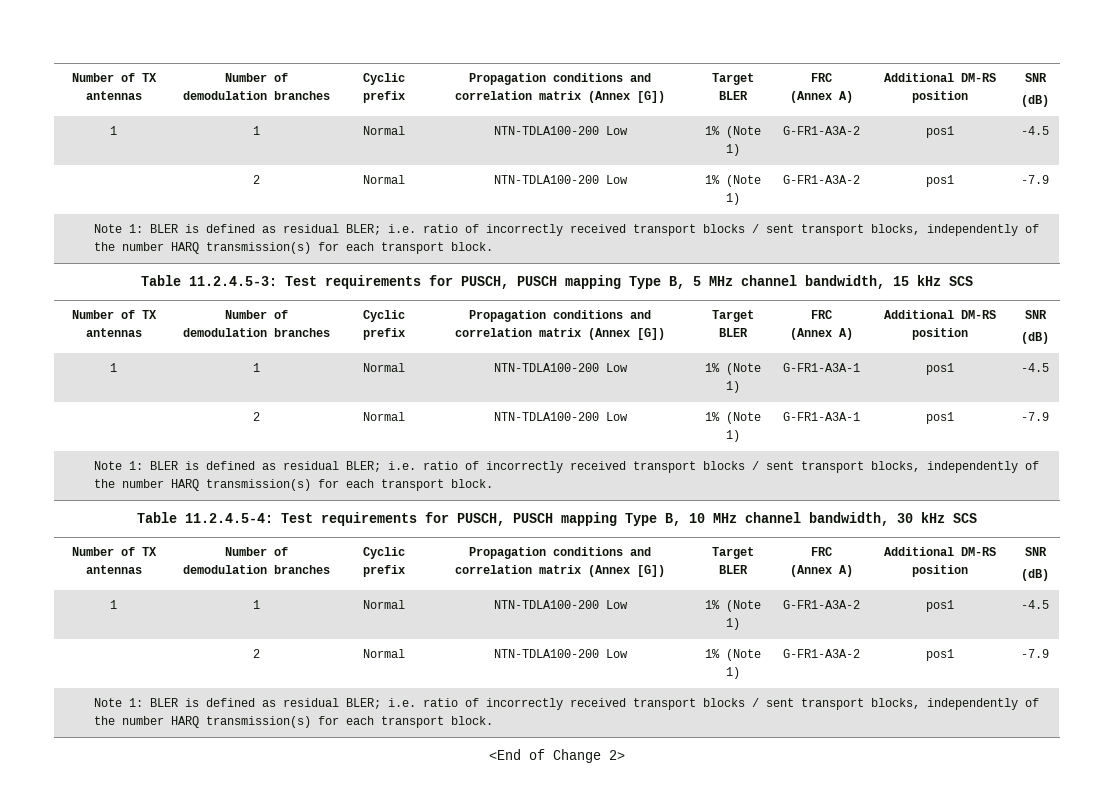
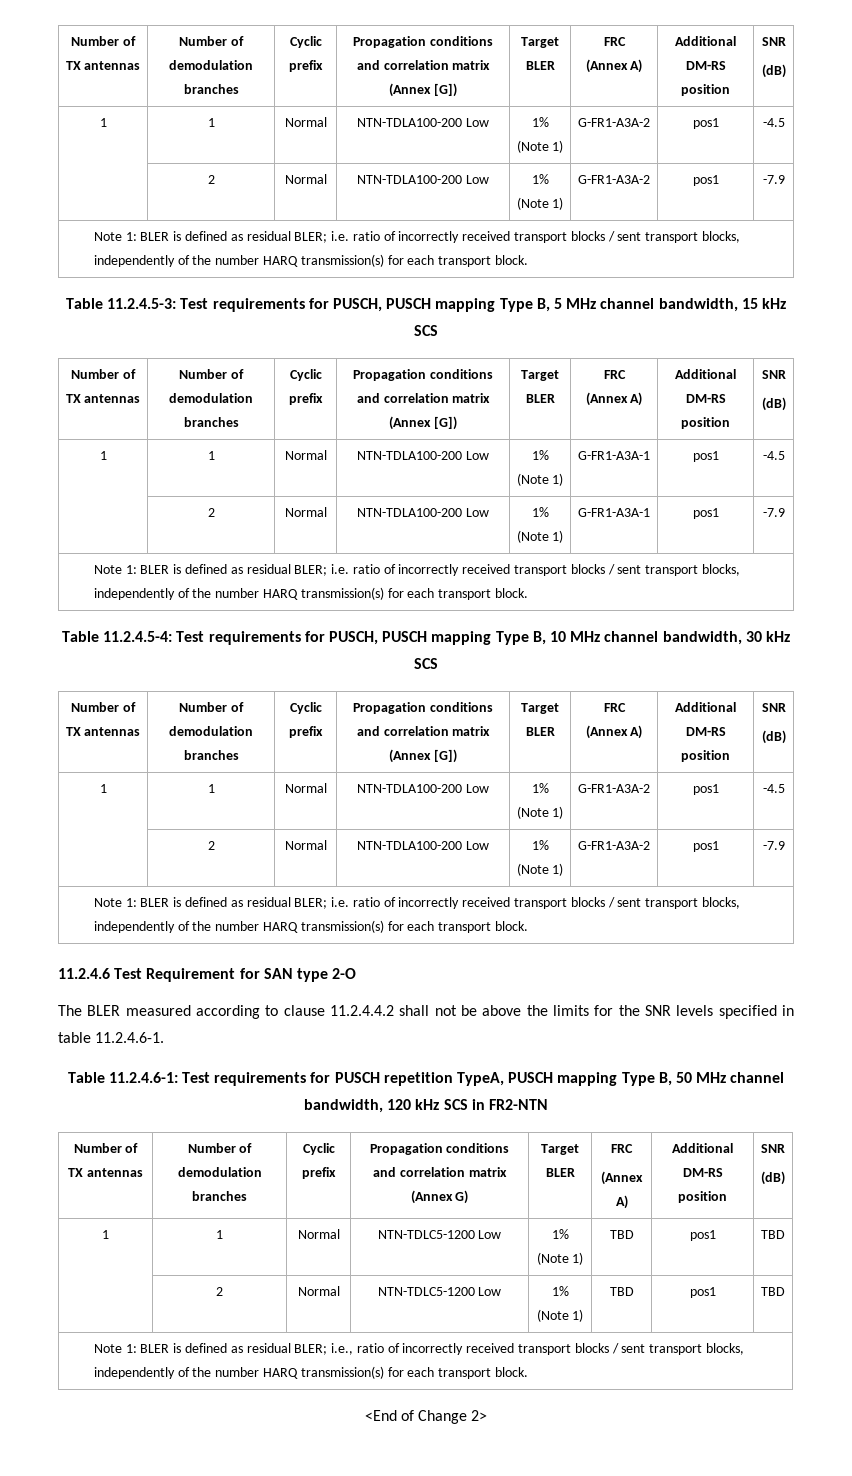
+ 11.2.4.6 Test Requirement for SAN type 2-O
+ The BLER measured according to clause 11.2.4.4.2 shall not be above the limits for the SNR levels specified in table 11.2.4.6-1.
+ Table 11.2.4.6-1: Test requirements for PUSCH repetition TypeA, PUSCH mapping Type B, 50 MHz channel bandwidth, 120 kHz SCS in FR2-NTN
+ Number of TX antennas | Number of demodulation branches | Cyclic prefix | Propagation conditions and correlation matrix (Annex G) | Target BLER | FRC
+ (Annex A) | Additional DM-RS position | SNR
+ (dB)
+ 1 | 1 | Normal | NTN-TDLC5-1200 Low | 1% (Note 1) | TBD | pos1 | TBD
+ | 2 | Normal | NTN-TDLC5-1200 Low | 1% (Note 1) | TBD | pos1 | TBD
+ Note 1: BLER is defined as residual BLER; i.e., ratio of incorrectly received transport blocks / sent transport blocks, independently of the number HARQ transmission(s) for each transport block.

